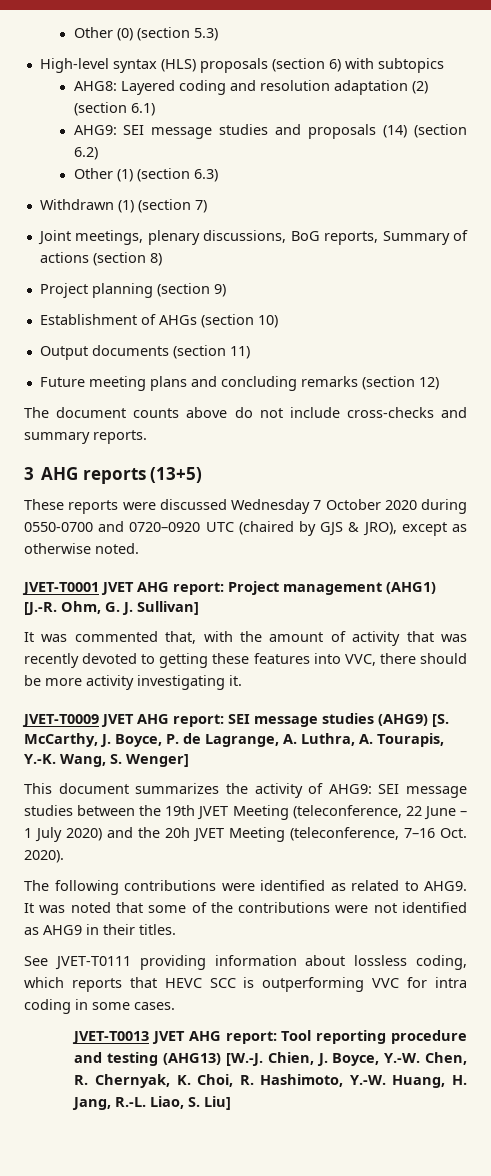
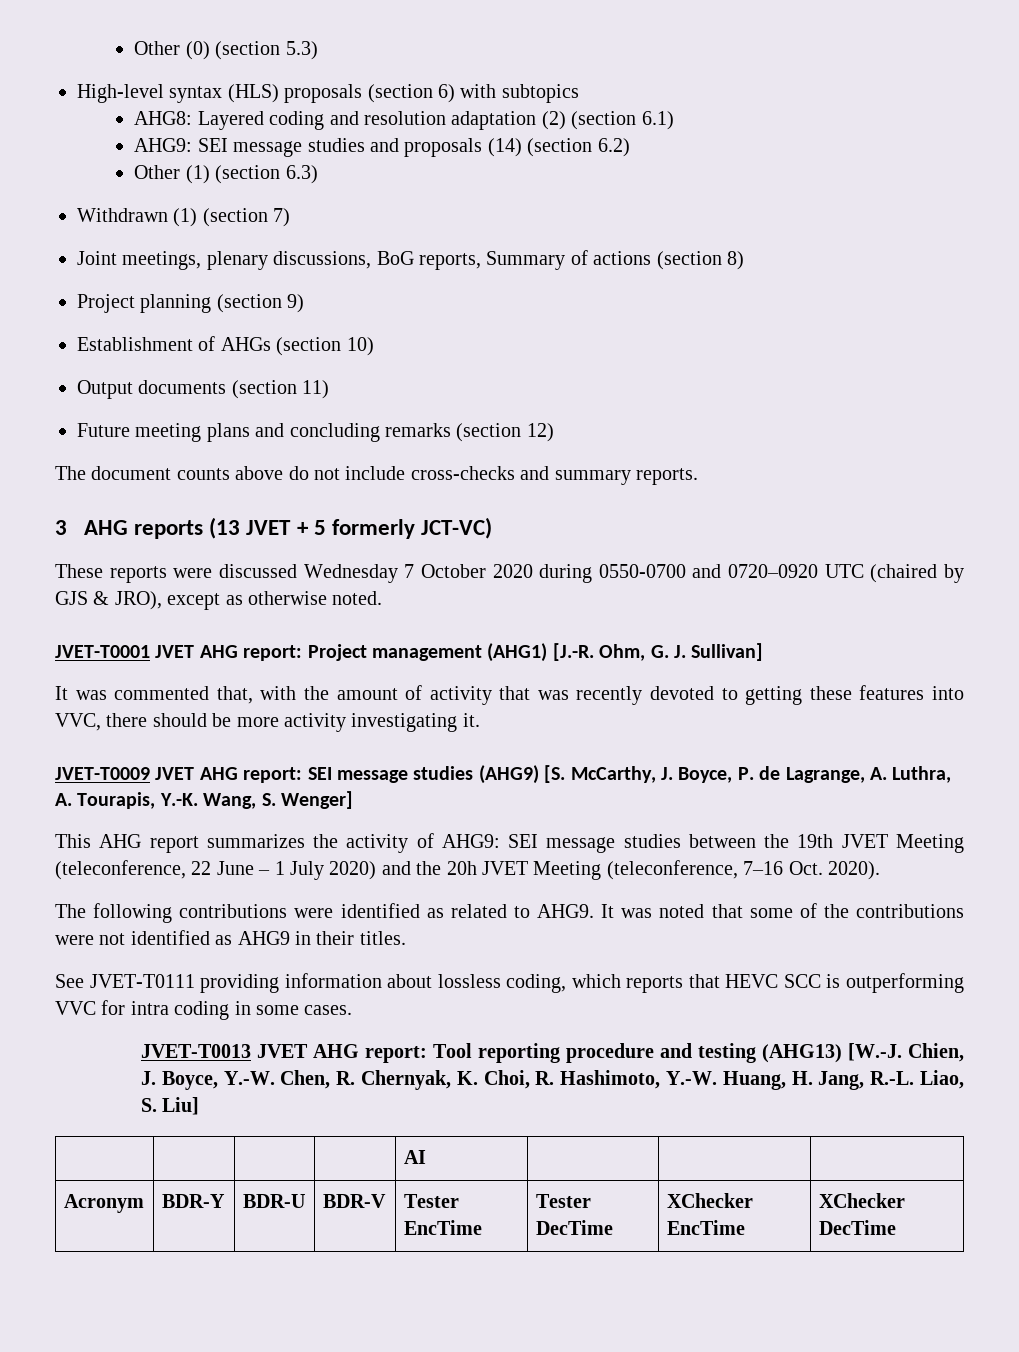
- 3 AHG reports (13+5)
+ 3 AHG reports (13 JVET + 5 formerly JCT-VC)
- This document summarizes the activity of AHG9: SEI message studies between the 19th JVET Meeting (teleconference, 22 June – 1 July 2020) and the 20h JVET Meeting (teleconference, 7–16 Oct. 2020).
+ This AHG report summarizes the activity of AHG9: SEI message studies between the 19th JVET Meeting (teleconference, 22 June – 1 July 2020) and the 20h JVET Meeting (teleconference, 7–16 Oct. 2020).
+ | | | | AI | | |
+ Acronym | BDR-Y | BDR-U | BDR-V | Tester EncTime | Tester DecTime | XChecker EncTime | XChecker DecTime

